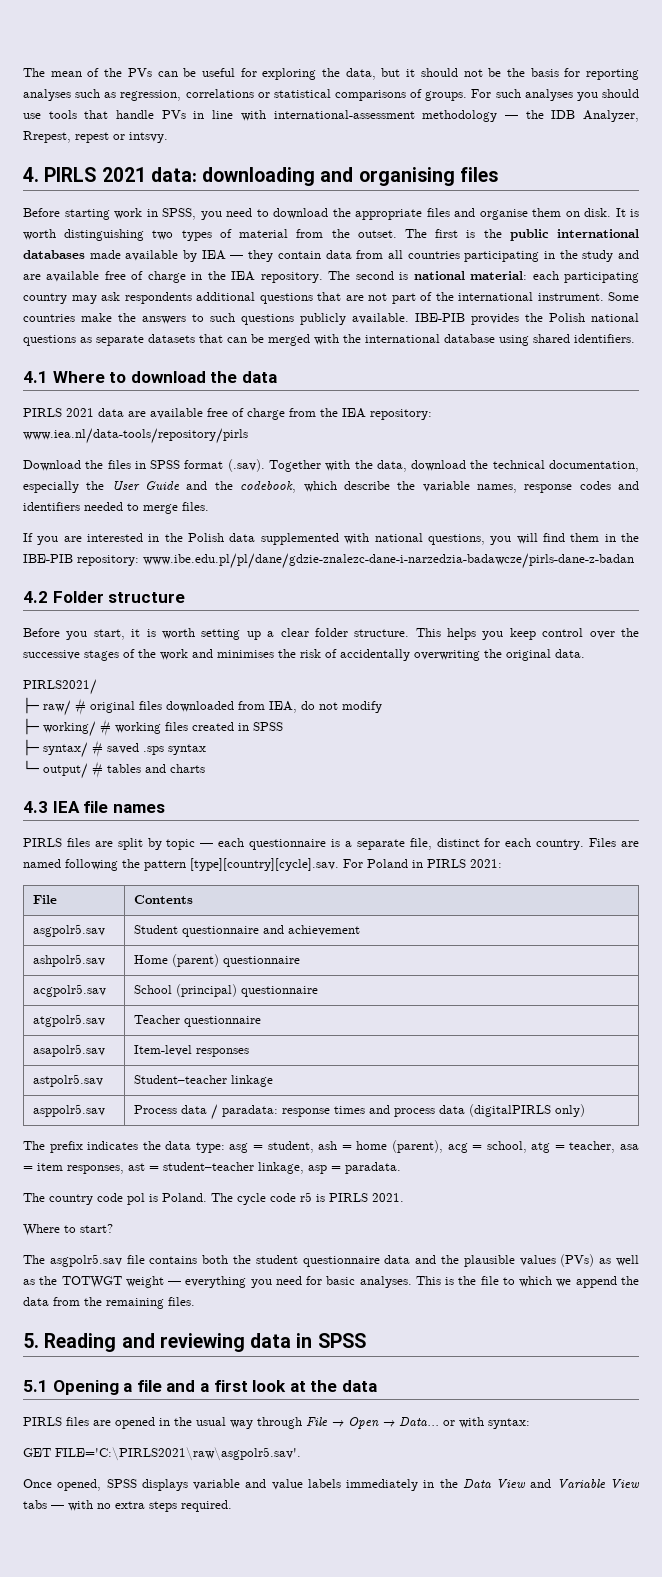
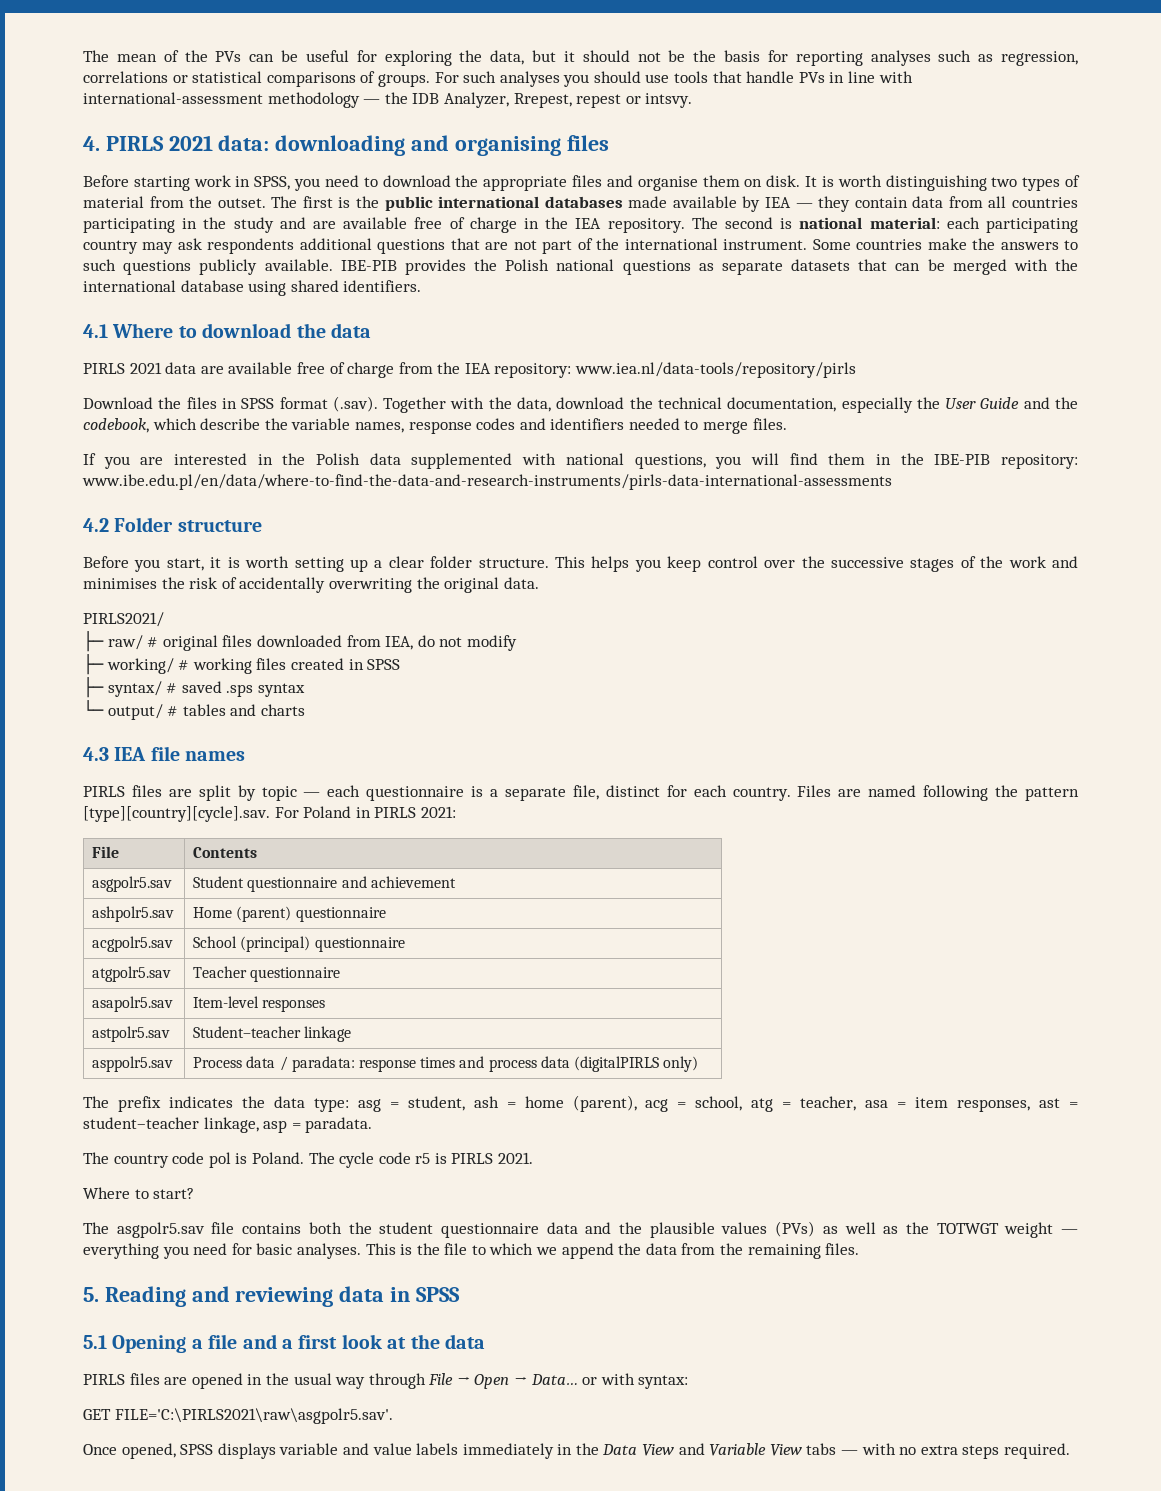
- If you are interested in the Polish data supplemented with national questions, you will find them in the IBE-PIB repository: www.ibe.edu.pl/pl/dane/gdzie-znalezc-dane-i-narzedzia-badawcze/pirls-dane-z-badan
+ If you are interested in the Polish data supplemented with national questions, you will find them in the IBE-PIB repository: www.ibe.edu.pl/en/data/where-to-find-the-data-and-research-instruments/pirls-data-international-assessments

